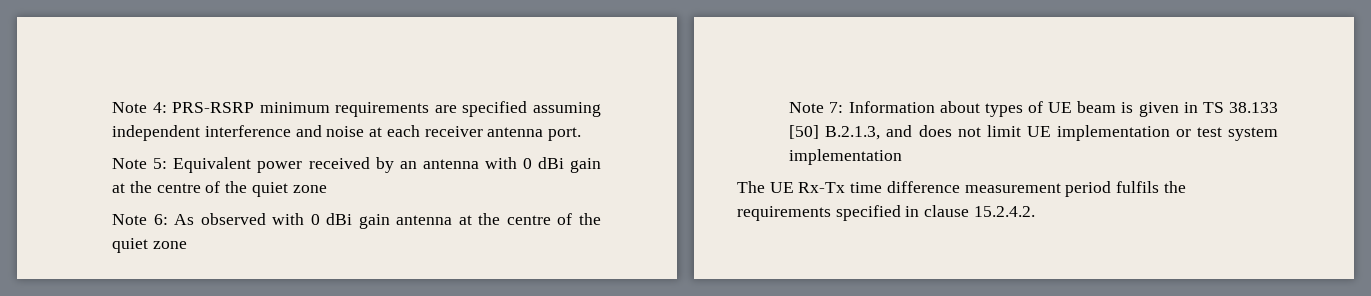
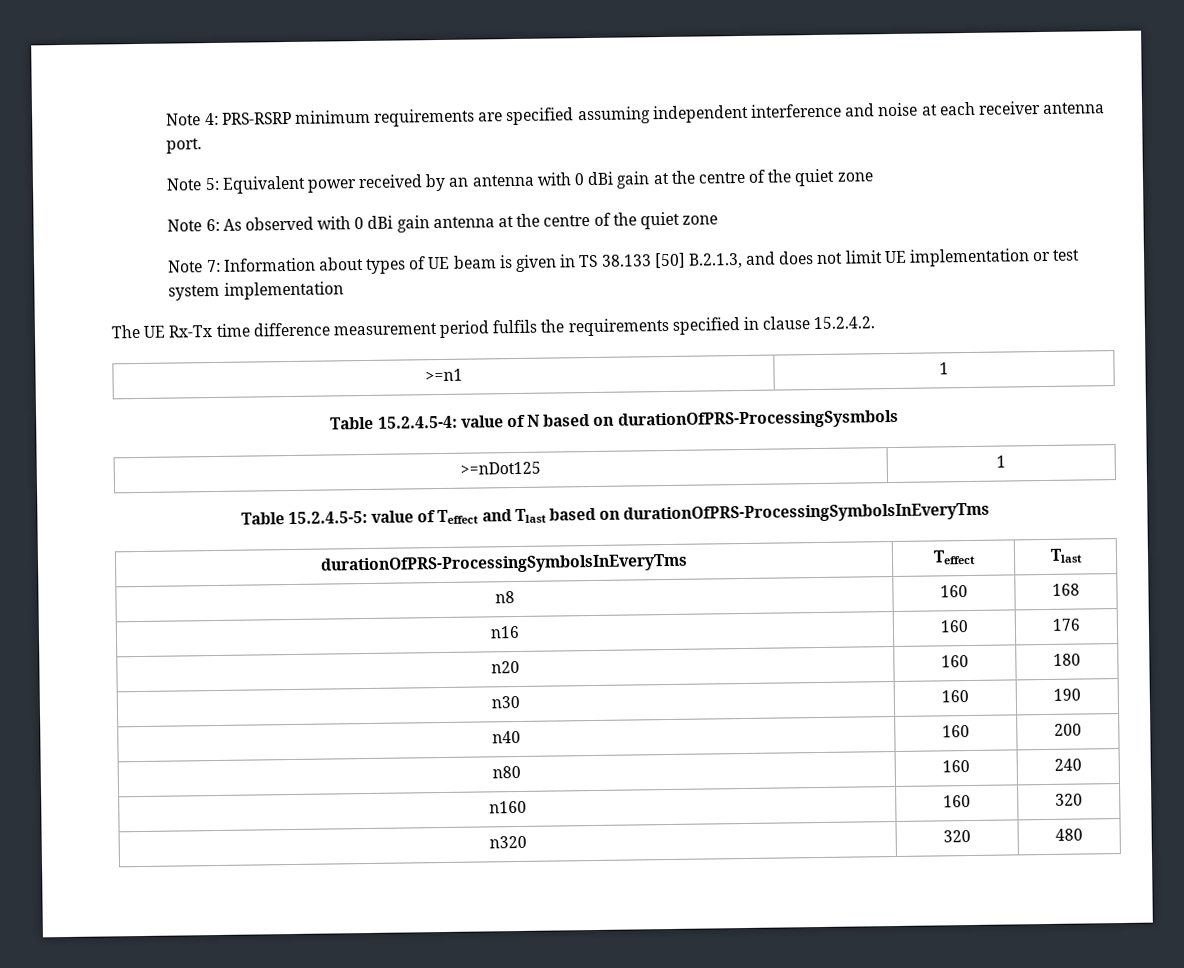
+ >=n1 | 1
+ Table 15.2.4.5-4: value of N based on durationOfPRS-ProcessingSysmbols
+ >=nDot125 | 1
+ Table 15.2.4.5-5: value of Teffect and Tlast based on durationOfPRS-ProcessingSymbolsInEveryTms
+ durationOfPRS-ProcessingSymbolsInEveryTms | Teffect | Tlast
+ n8 | 160 | 168
+ n16 | 160 | 176
+ n20 | 160 | 180
+ n30 | 160 | 190
+ n40 | 160 | 200
+ n80 | 160 | 240
+ n160 | 160 | 320
+ n320 | 320 | 480

